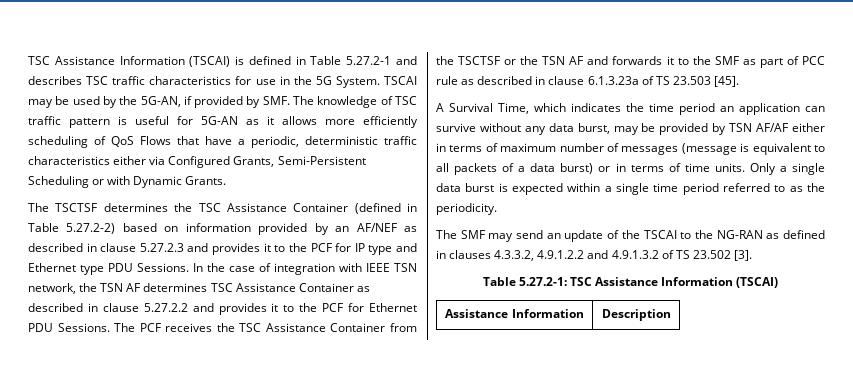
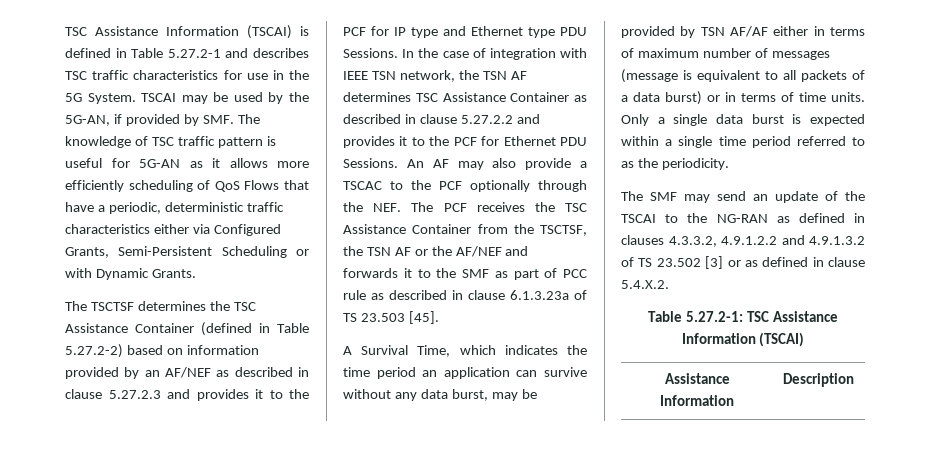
- The PCF receives the TSC Assistance Container from the TSCTSF or the TSN AF and forwards it to the SMF as part of PCC rule as described in clause 6.1.3.23a of TS 23.503 [45].
+ An AF may also provide a TSCAC to the PCF optionally through the NEF. The PCF receives the TSC Assistance Container from the TSCTSF, the TSN AF or the AF/NEF and forwards it to the SMF as part of PCC rule as described in clause 6.1.3.23a of TS 23.503 [45].
- The SMF may send an update of the TSCAI to the NG-RAN as defined in clauses 4.3.3.2, 4.9.1.2.2 and 4.9.1.3.2 of TS 23.502 [3].
+ The SMF may send an update of the TSCAI to the NG-RAN as defined in clauses 4.3.3.2, 4.9.1.2.2 and 4.9.1.3.2 of TS 23.502 [3] or as defined in clause 5.4.X.2.

